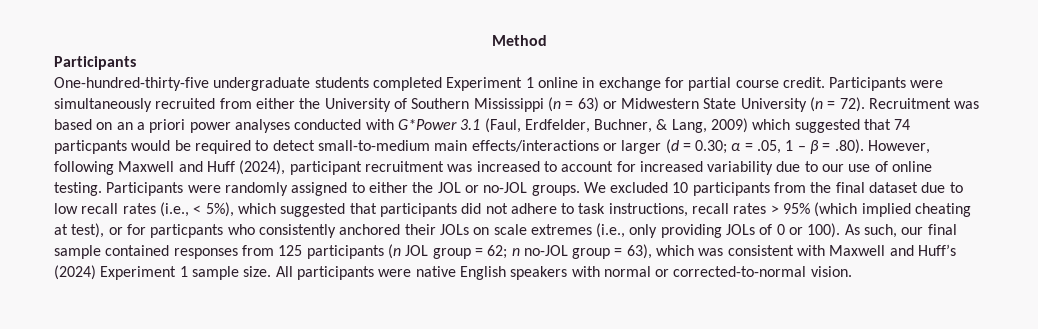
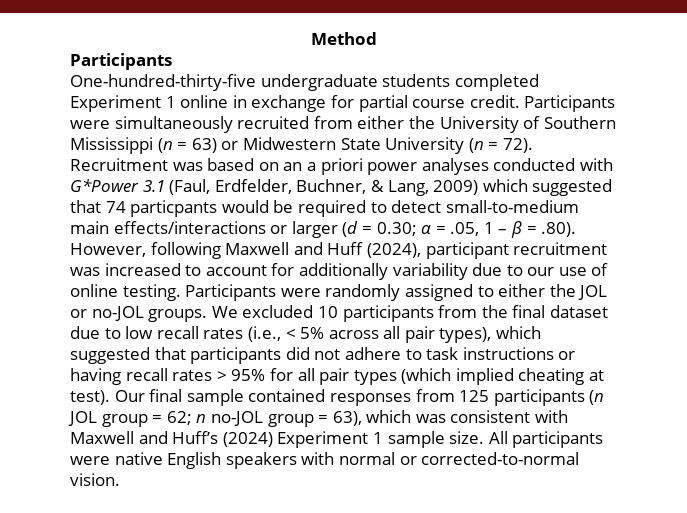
- α = .05, 1 – β = .80). However, following Maxwell and Huff (2024), participant recruitment was increased to account for increased variability due to our use of online testing.
+ α = .05, 1 – β = .80). However, following Maxwell and Huff (2024), participant recruitment was increased to account for additionally variability due to our use of online testing.
- We excluded 10 participants from the final dataset due to low recall rates (i.e., < 5%), which suggested that participants did not adhere to task instructions, recall rates > 95% (which implied cheating at test), or for particpants who consistently anchored their JOLs on scale extremes (i.e., only providing JOLs of 0 or 100). As such, our final sample contained responses from 125 participants (n JOL group = 62; n no-JOL group = 63), which was consistent with Maxwell and Huff’s (2024) Experiment 1 sample size.
+ We excluded 10 participants from the final dataset due to low recall rates (i.e., < 5% across all pair types), which suggested that participants did not adhere to task instructions or having recall rates > 95% for all pair types (which implied cheating at test). Our final sample contained responses from 125 participants (n JOL group = 62; n no-JOL group = 63), which was consistent with Maxwell and Huff’s (2024) Experiment 1 sample size.

